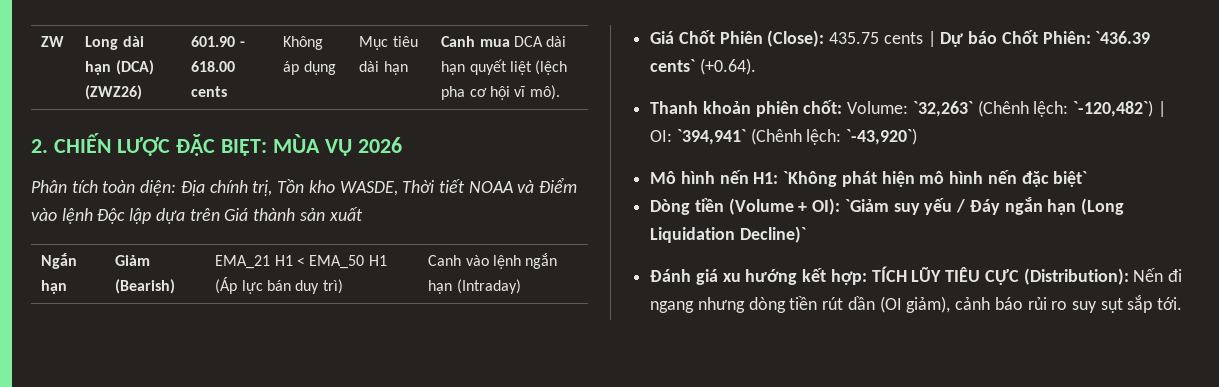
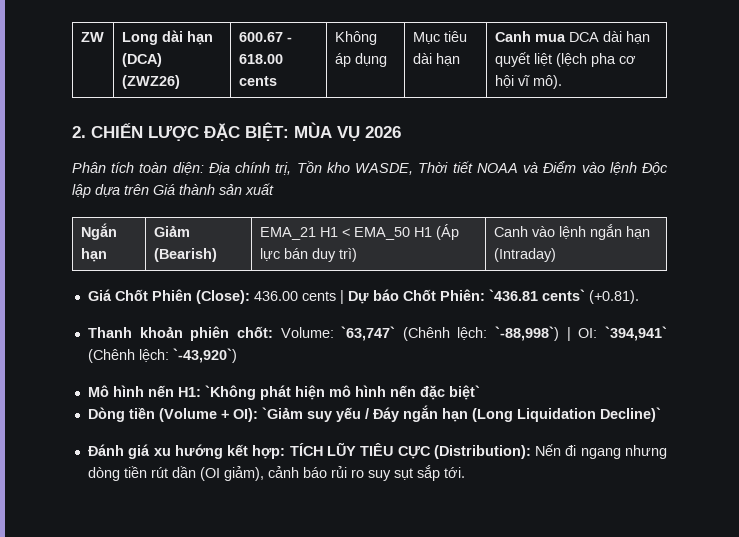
- ZW | Long dài hạn (DCA) (ZWZ26) | 601.90 - 618.00 cents | Không áp dụng | Mục tiêu dài hạn | Canh mua DCA dài hạn quyết liệt (lệch pha cơ hội vĩ mô).
+ ZW | Long dài hạn (DCA) (ZWZ26) | 600.67 - 618.00 cents | Không áp dụng | Mục tiêu dài hạn | Canh mua DCA dài hạn quyết liệt (lệch pha cơ hội vĩ mô).
- Giá Chốt Phiên (Close): 435.75 cents | Dự báo Chốt Phiên: `436.39 cents` (+0.64).
+ Giá Chốt Phiên (Close): 436.00 cents | Dự báo Chốt Phiên: `436.81 cents` (+0.81).
- Thanh khoản phiên chốt: Volume: `32,263` (Chênh lệch: `-120,482`) | OI: `394,941` (Chênh lệch: `-43,920`)
+ Thanh khoản phiên chốt: Volume: `63,747` (Chênh lệch: `-88,998`) | OI: `394,941` (Chênh lệch: `-43,920`)

